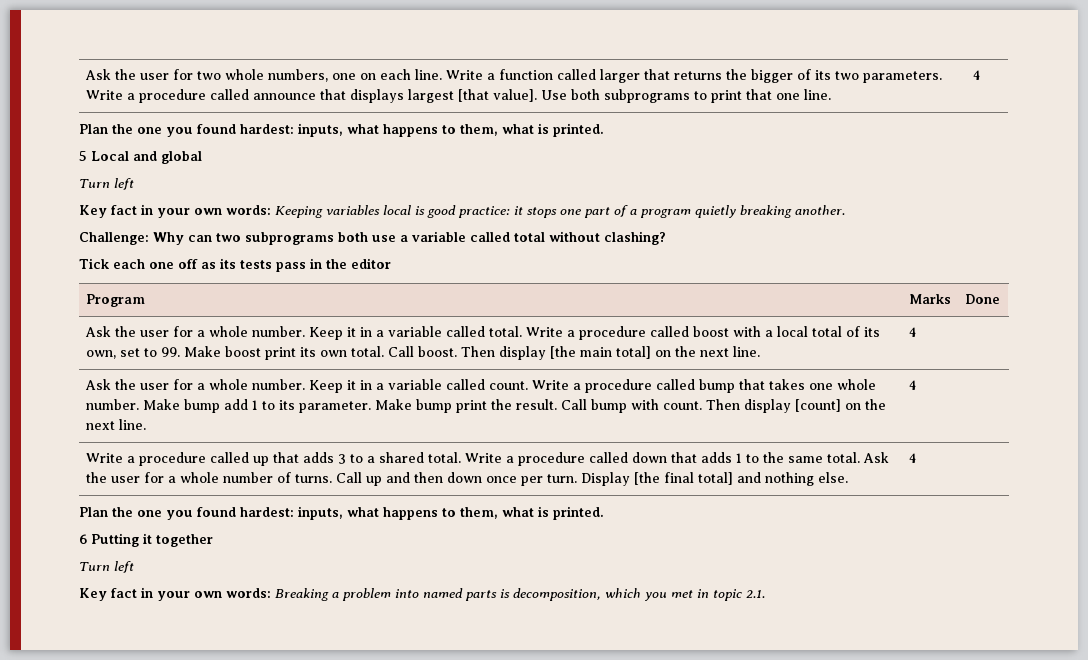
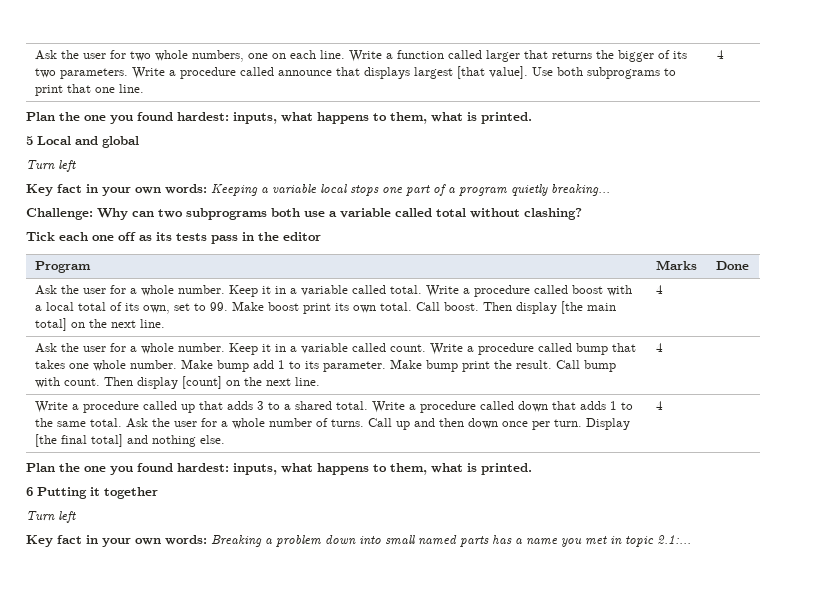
- Key fact in your own words: Keeping variables local is good practice: it stops one part of a program quietly breaking another.
+ Key fact in your own words: Keeping a variable local stops one part of a program quietly breaking...
- Key fact in your own words: Breaking a problem into named parts is decomposition, which you met in topic 2.1.
+ Key fact in your own words: Breaking a problem down into small named parts has a name you met in topic 2.1:...

